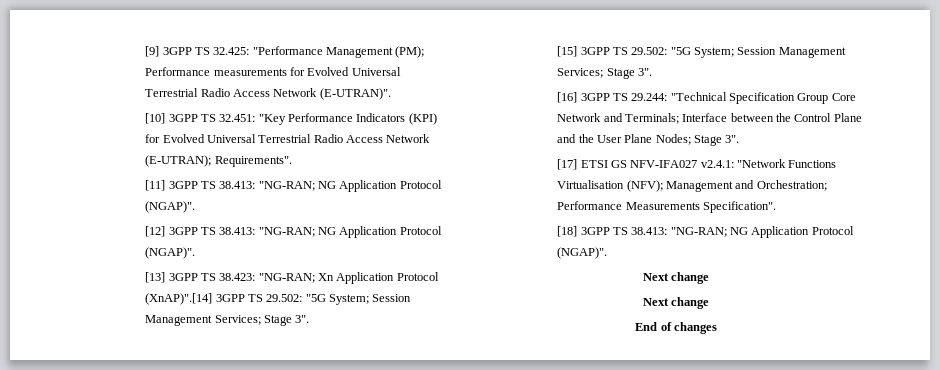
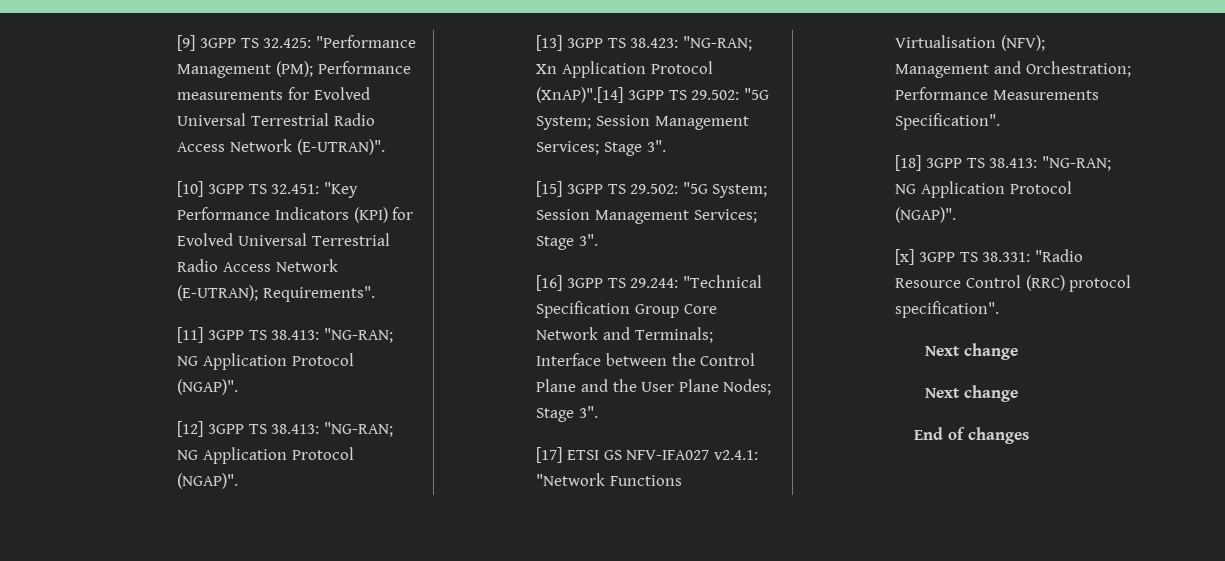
+ [x] 3GPP TS 38.331: "Radio Resource Control (RRC) protocol specification".

